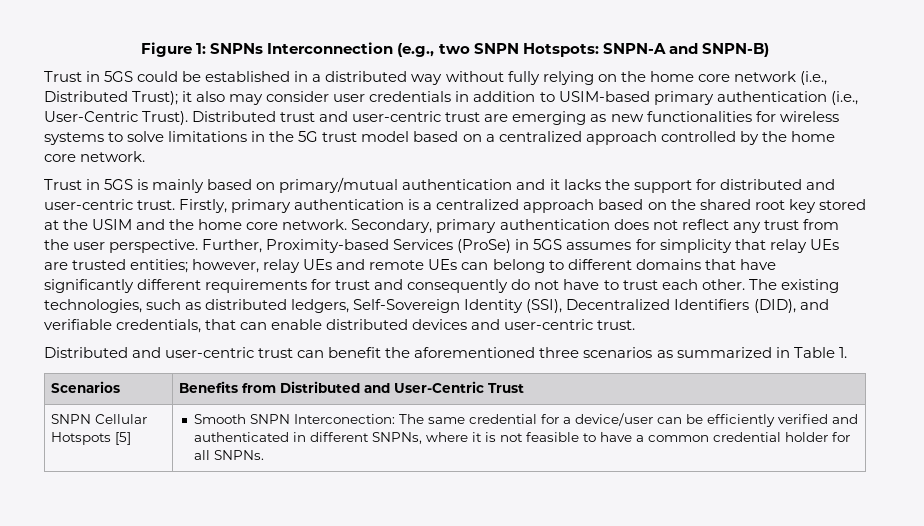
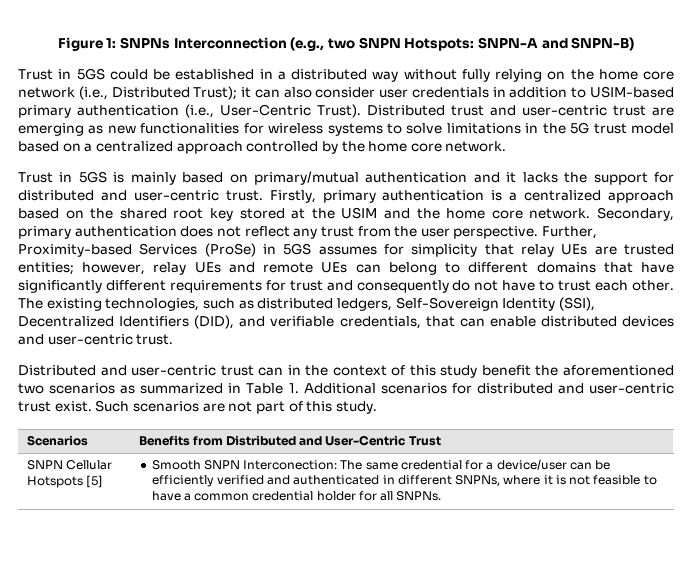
- Trust in 5GS could be established in a distributed way without fully relying on the home core network (i.e., Distributed Trust); it also may consider user credentials in addition to USIM-based primary authentication (i.e., User-Centric Trust).
+ Trust in 5GS could be established in a distributed way without fully relying on the home core network (i.e., Distributed Trust); it can also consider user credentials in addition to USIM-based primary authentication (i.e., User-Centric Trust).
- Distributed and user-centric trust can benefit the aforementioned three scenarios as summarized in Table 1.
+ Distributed and user-centric trust can in the context of this study benefit the aforementioned two scenarios as summarized in Table 1. Additional scenarios for distributed and user-centric trust exist. Such scenarios are not part of this study.

